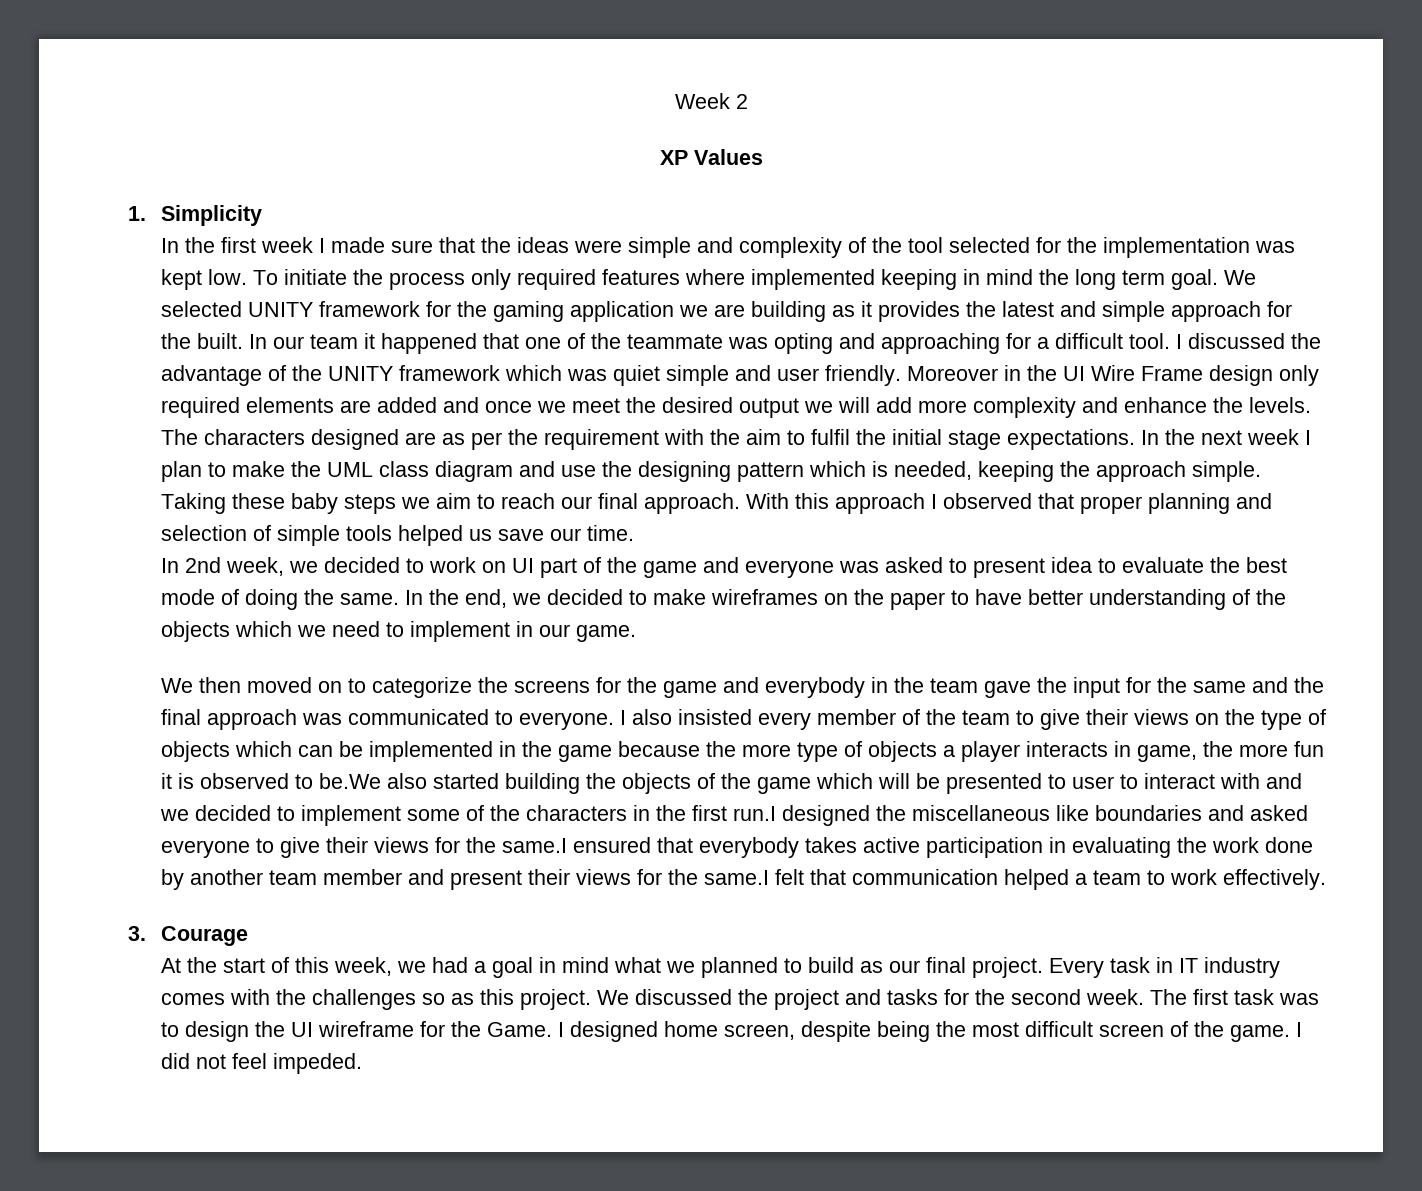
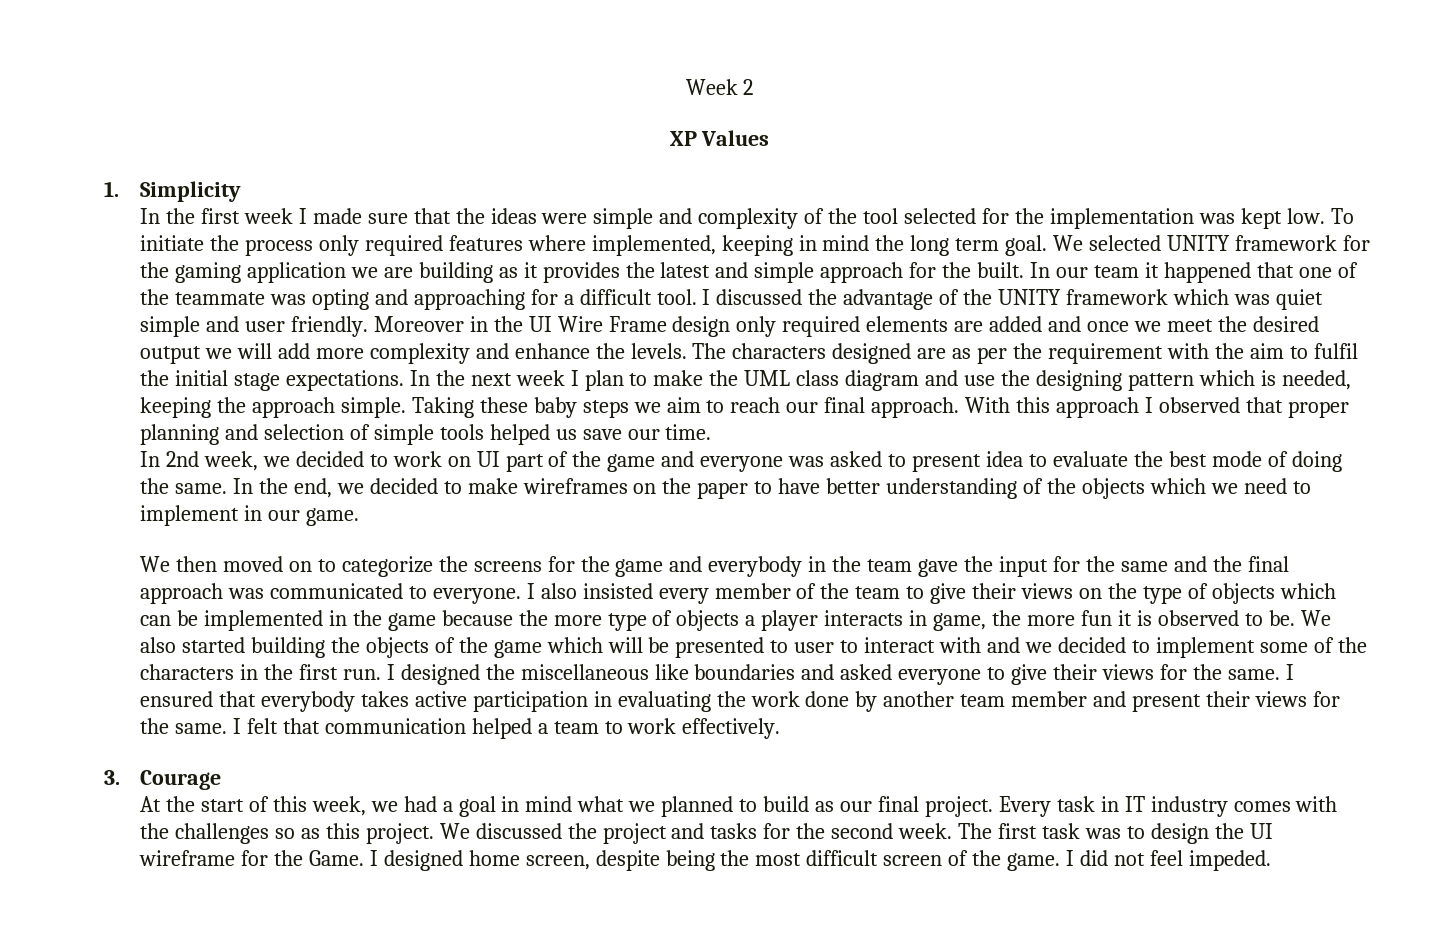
- To initiate the process only required features where implemented keeping in mind the long term goal.
+ To initiate the process only required features where implemented, keeping in mind the long term goal.
- I also insisted every member of the team to give their views on the type of objects which can be implemented in the game because the more type of objects a player interacts in game, the more fun it is observed to be.We also started building the objects of the game which will be presented to user to interact with and we decided to implement some of the characters in the first run.I designed the miscellaneous like boundaries and asked everyone to give their views for the same.I ensured that everybody takes active participation in evaluating the work done by another team member and present their views for the same.I felt that communication helped a team to work effectively.
+ I also insisted every member of the team to give their views on the type of objects which can be implemented in the game because the more type of objects a player interacts in game, the more fun it is observed to be. We also started building the objects of the game which will be presented to user to interact with and we decided to implement some of the characters in the first run. I designed the miscellaneous like boundaries and asked everyone to give their views for the same. I ensured that everybody takes active participation in evaluating the work done by another team member and present their views for the same. I felt that communication helped a team to work effectively.

